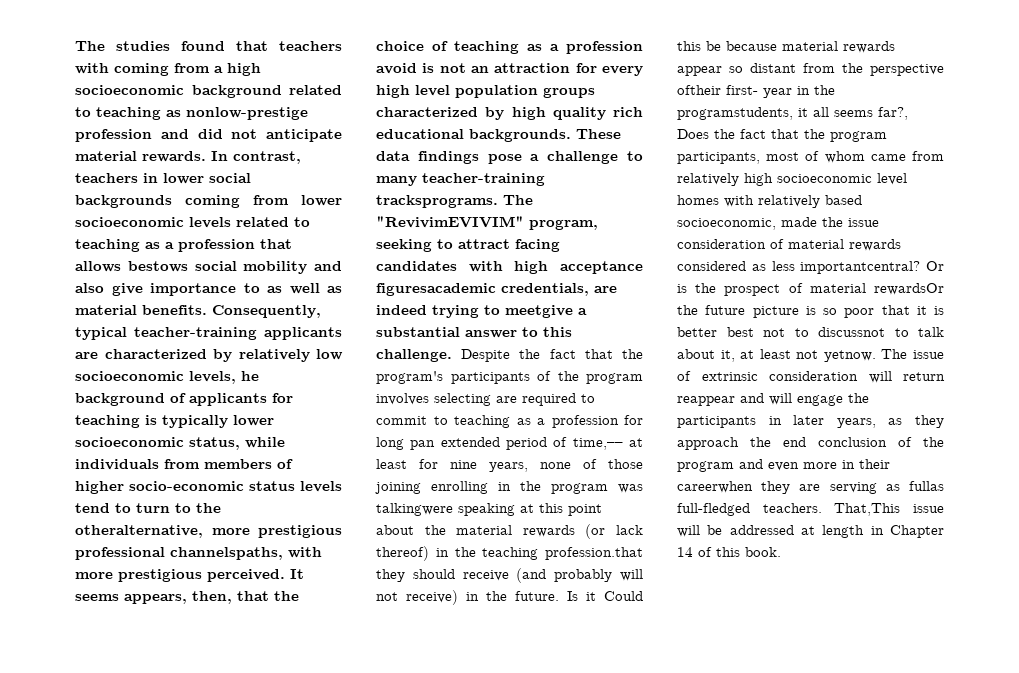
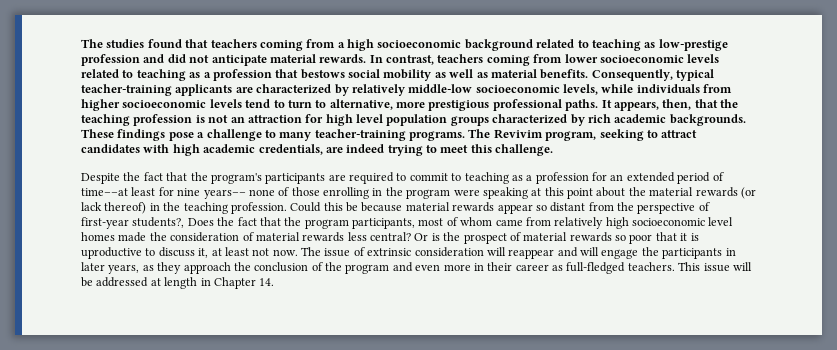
- The studies found that teachers with coming from a high socioeconomic background related to teaching as nonlow-prestige profession and did not anticipate material rewards.
+ The studies found that teachers coming from a high socioeconomic background related to teaching as low-prestige profession and did not anticipate material rewards.
- In contrast, teachers in lower social backgrounds coming from lower socioeconomic levels related to teaching as a profession that allows bestows social mobility and also give importance to as well as material benefits.
+ In contrast, teachers coming from lower socioeconomic levels related to teaching as a profession that bestows social mobility as well as material benefits.
- Consequently, typical teacher-training applicants are characterized by relatively low socioeconomic levels, he background of applicants for teaching is typically lower socioeconomic status, while individuals from members of higher socio-economic status levels tend to turn to the otheralternative, more prestigious professional channelspaths, with more prestigious perceived. It seems appears, then, that the choice of teaching as a profession avoid is not an attraction for every high level population groups characterized by high quality rich educational backgrounds.
+ Consequently, typical teacher-training applicants are characterized by relatively middle-low socioeconomic levels, while individuals from higher socioeconomic levels tend to turn to alternative, more prestigious professional paths. It appears, then, that the teaching profession is not an attraction for high level population groups characterized by rich academic backgrounds.
- These data findings pose a challenge to many teacher-training tracksprograms. The "RevivimEVIVIM" program, seeking to attract facing candidates with high acceptance figuresacademic credentials, are indeed trying to meetgive a substantial answer to this challenge. Despite the fact that the program's participants of the program involves selecting are required to commit to teaching as a profession for long pan extended period of time,–– at least for nine years, none of those joining enrolling in the program was talkingwere speaking at this point about the material rewards (or lack thereof) in the teaching profession.that they should receive (and probably will not receive) in the future. Is it Could this be because material rewards appear so distant from the perspective oftheir first- year in the programstudents, it all seems far?, Does the fact that the program participants, most of whom came from relatively high socioeconomic level homes with relatively based socioeconomic, made the issue consideration of material rewards considered as less importantcentral?
+ These findings pose a challenge to many teacher-training programs. The Revivim program, seeking to attract candidates with high academic credentials, are indeed trying to meet this challenge.
+ Despite the fact that the program's participants are required to commit to teaching as a profession for an extended period of time––at least for nine years–– none of those enrolling in the program were speaking at this point about the material rewards (or lack thereof) in the teaching profession. Could this be because material rewards appear so distant from the perspective of first-year students?, Does the fact that the program participants, most of whom came from relatively high socioeconomic level homes made the consideration of material rewards less central?
- Or is the prospect of material rewardsOr the future picture is so poor that it is better best not to discussnot to talk about it, at least not yetnow.
+ Or is the prospect of material rewards so poor that it is uproductive to discuss it, at least not now.
- The issue of extrinsic consideration will return reappear and will engage the participants in later years, as they approach the end conclusion of the program and even more in their careerwhen they are serving as fullas full-fledged teachers.
+ The issue of extrinsic consideration will reappear and will engage the participants in later years, as they approach the conclusion of the program and even more in their career as full-fledged teachers.
- That,This issue will be addressed at length in Chapter 14 of this book.
+ This issue will be addressed at length in Chapter 14.

